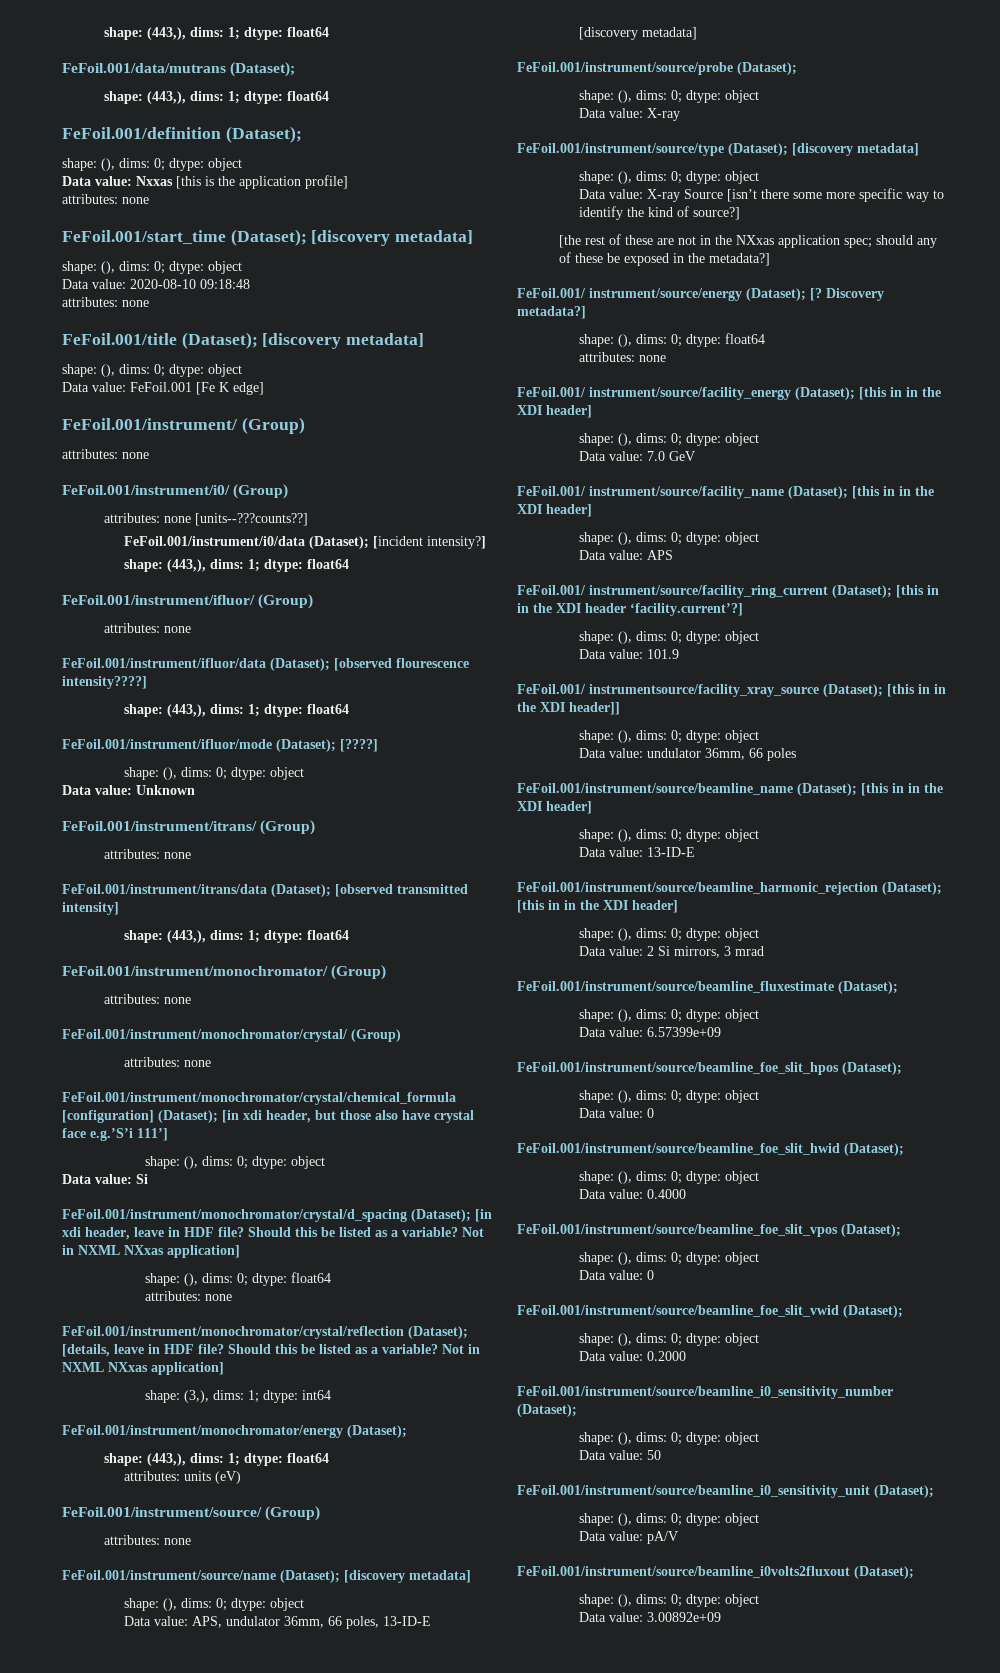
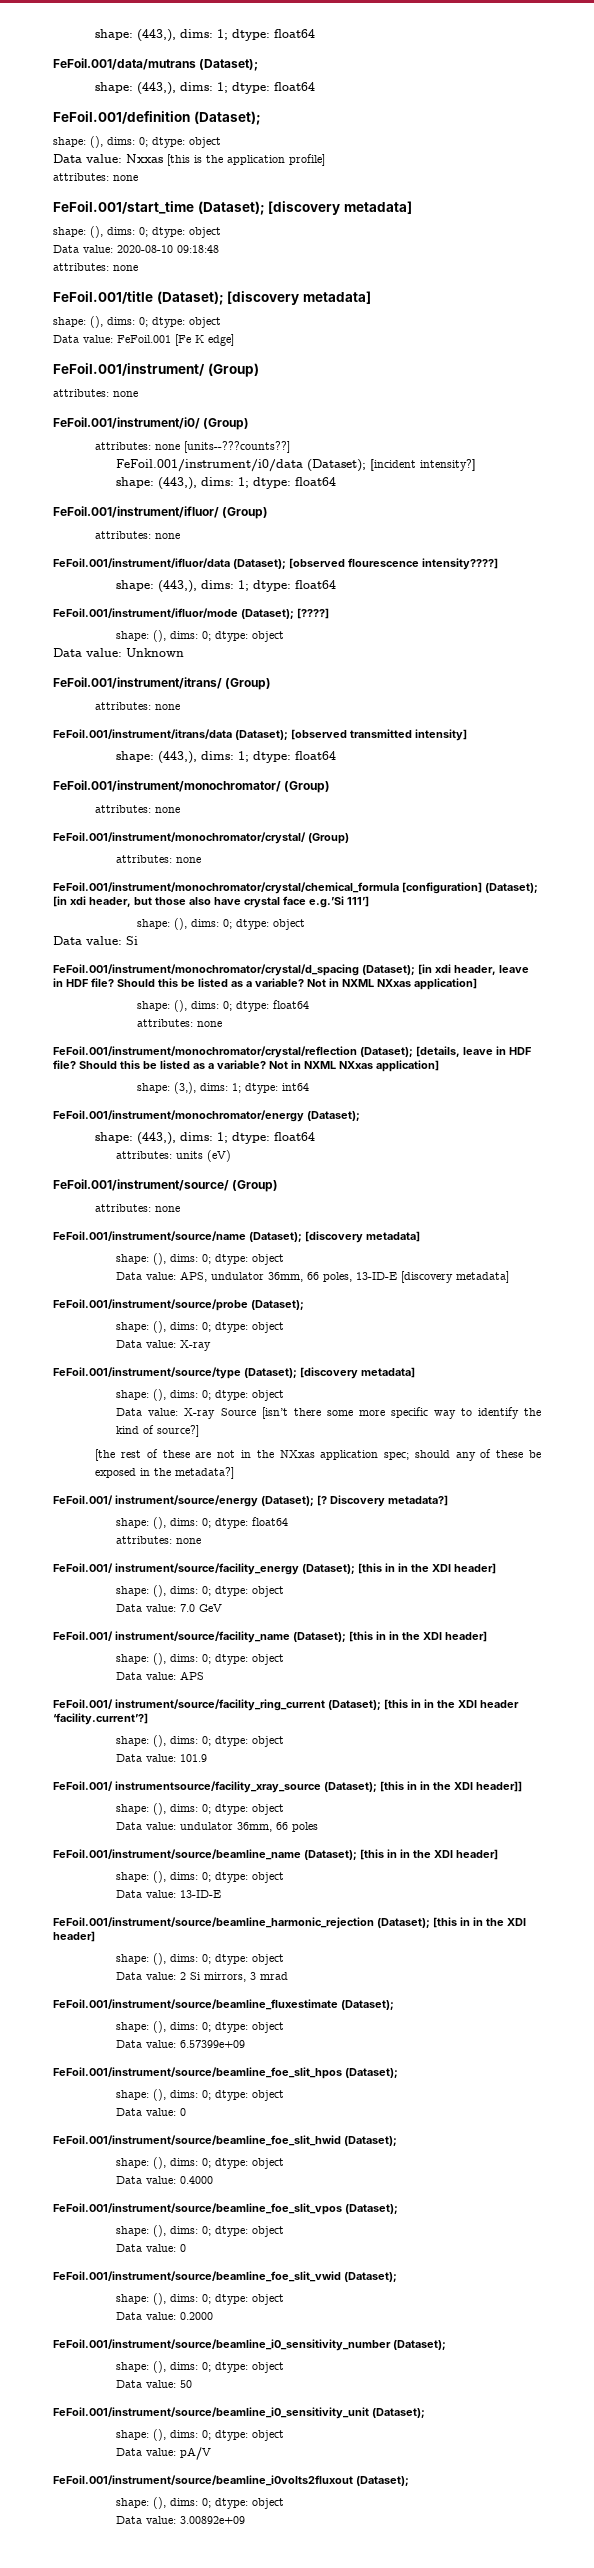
- FeFoil.001/instrument/monochromator/crystal/chemical_formula [configuration] (Dataset); [in xdi header, but those also have crystal face e.g.’S’i 111’]
+ FeFoil.001/instrument/monochromator/crystal/chemical_formula [configuration] (Dataset); [in xdi header, but those also have crystal face e.g.’Si 111’]

